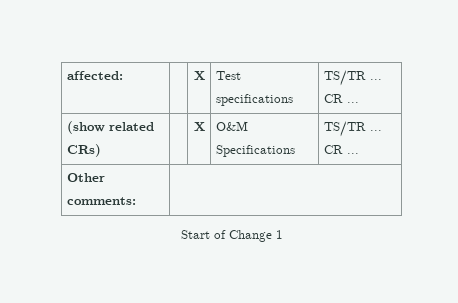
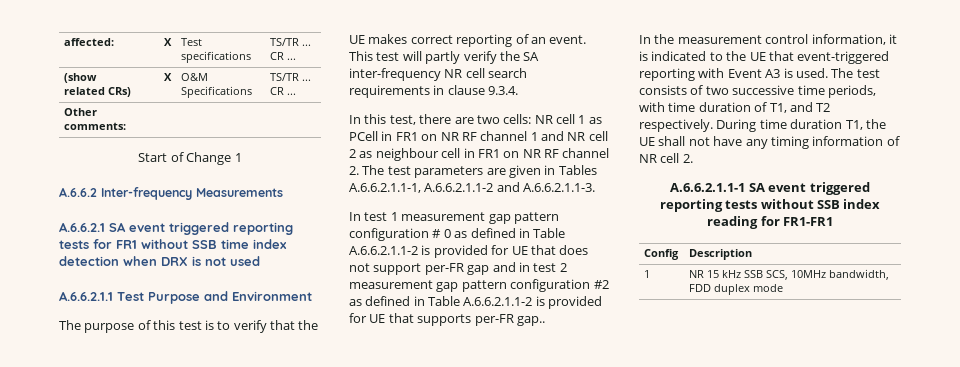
+ A.6.6.2 Inter-frequency Measurements
+ A.6.6.2.1 SA event triggered reporting tests for FR1 without SSB time index detection when DRX is not used
+ A.6.6.2.1.1 Test Purpose and Environment
+ The purpose of this test is to verify that the UE makes correct reporting of an event. This test will partly verify the SA inter-frequency NR cell search requirements in clause 9.3.4.
+ In this test, there are two cells: NR cell 1 as PCell in FR1 on NR RF channel 1 and NR cell 2 as neighbour cell in FR1 on NR RF channel 2. The test parameters are given in Tables A.6.6.2.1.1-1, A.6.6.2.1.1-2 and A.6.6.2.1.1-3.
+ In test 1 measurement gap pattern configuration # 0 as defined in Table A.6.6.2.1.1-2 is provided for UE that does not support per-FR gap and in test 2 measurement gap pattern configuration #2 as defined in Table A.6.6.2.1.1-2 is provided for UE that supports per-FR gap..
+ In the measurement control information, it is indicated to the UE that event-triggered reporting with Event A3 is used. The test consists of two successive time periods, with time duration of T1, and T2 respectively. During time duration T1, the UE shall not have any timing information of NR cell 2.
+ A.6.6.2.1.1-1 SA event triggered reporting tests without SSB index reading for FR1-FR1
+ Config | Description
+ 1 | NR 15 kHz SSB SCS, 10MHz bandwidth, FDD duplex mode

